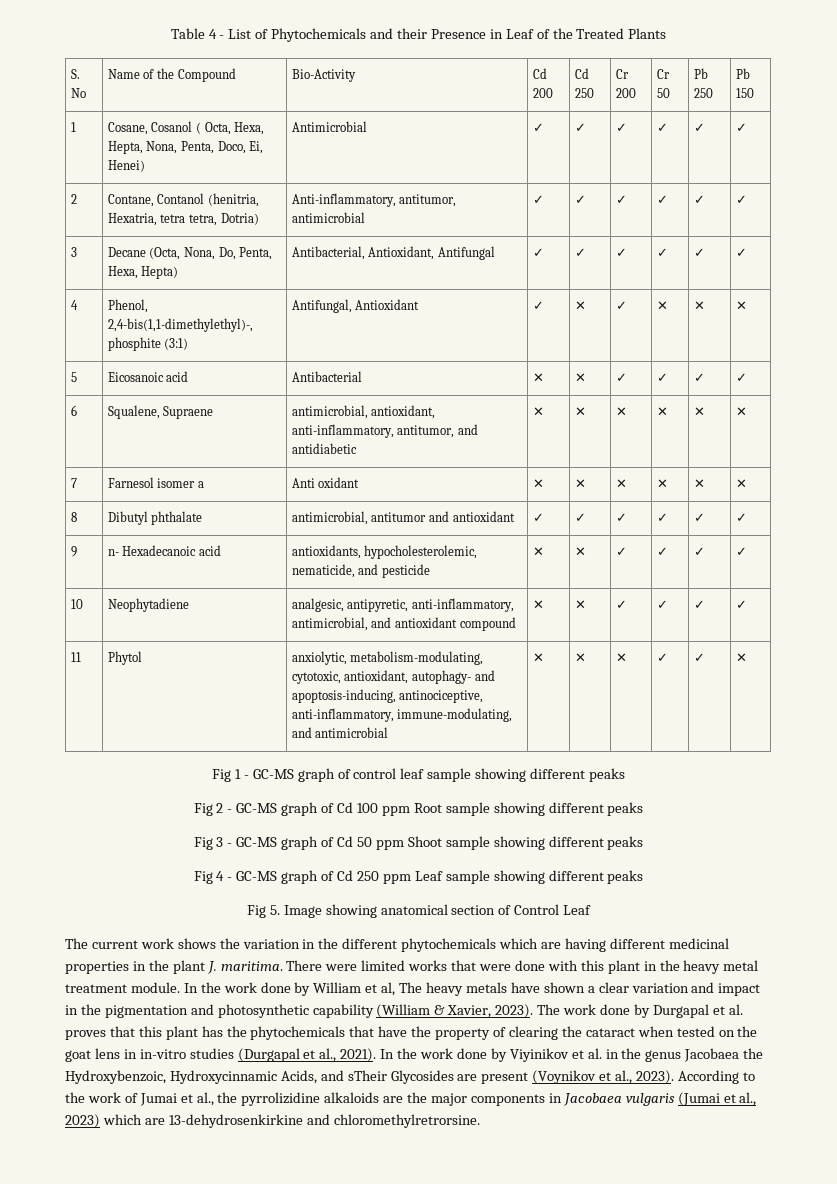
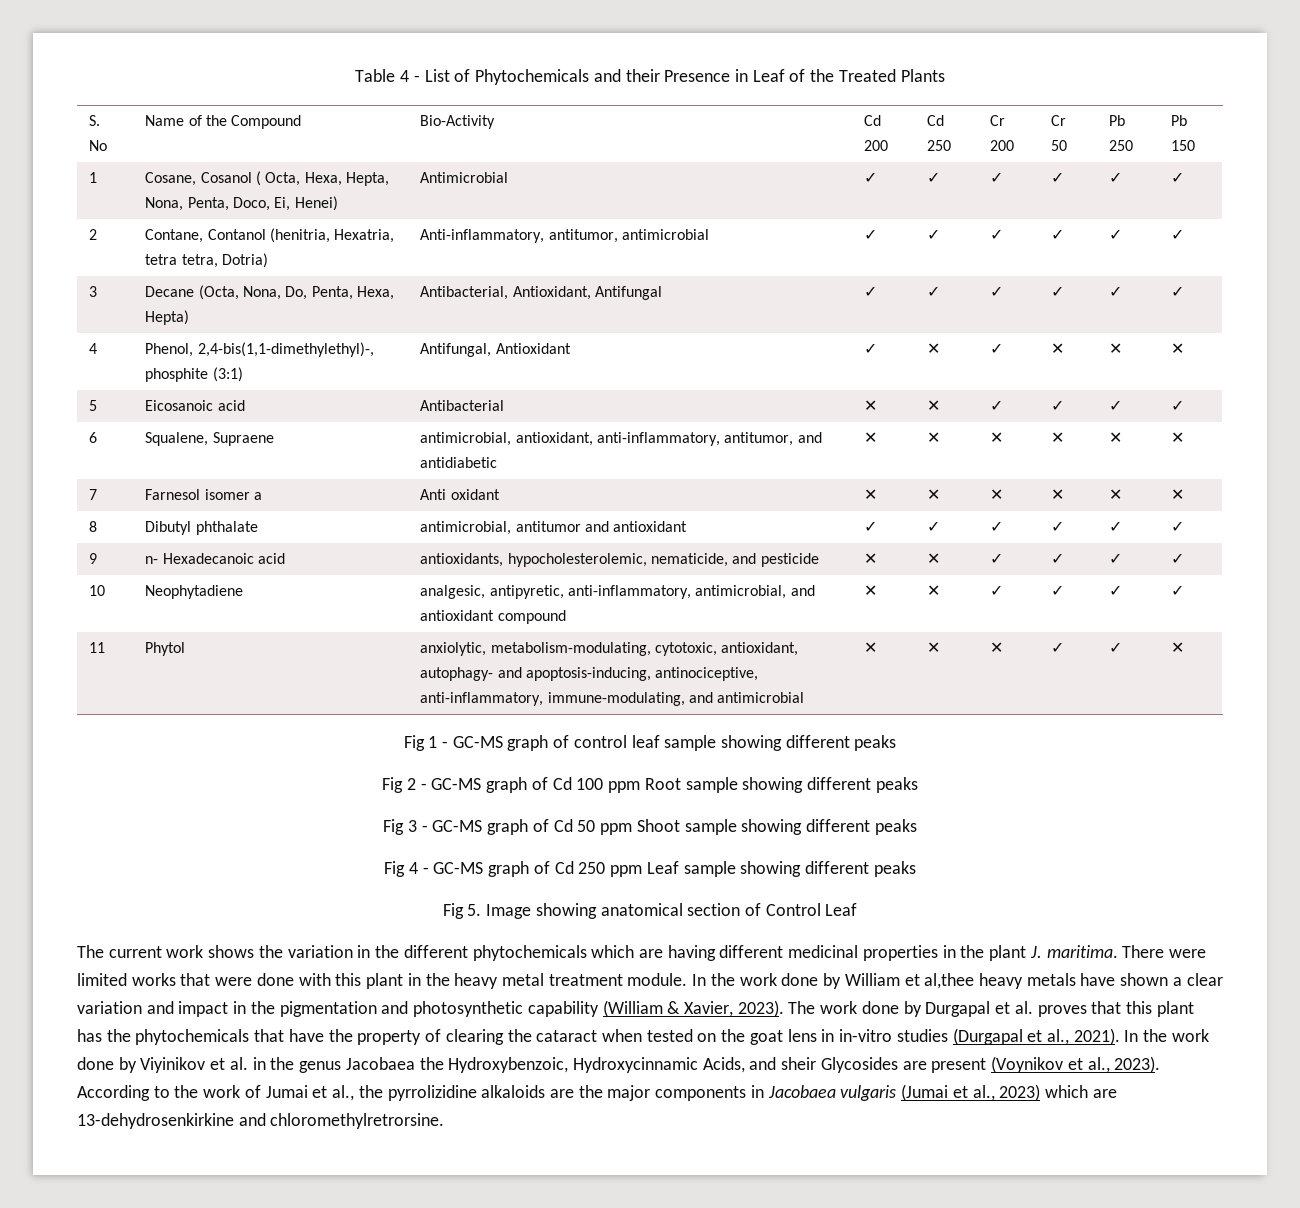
- In the work done by William et al, The heavy metals have shown a clear variation and impact in the pigmentation and photosynthetic capability (William & Xavier, 2023).
+ In the work done by William et al,thee heavy metals have shown a clear variation and impact in the pigmentation and photosynthetic capability (William & Xavier, 2023).
- In the work done by Viyinikov et al. in the genus Jacobaea the Hydroxybenzoic, Hydroxycinnamic Acids, and sTheir Glycosides are present (Voynikov et al., 2023).
+ In the work done by Viyinikov et al. in the genus Jacobaea the Hydroxybenzoic, Hydroxycinnamic Acids, and sheir Glycosides are present (Voynikov et al., 2023).

